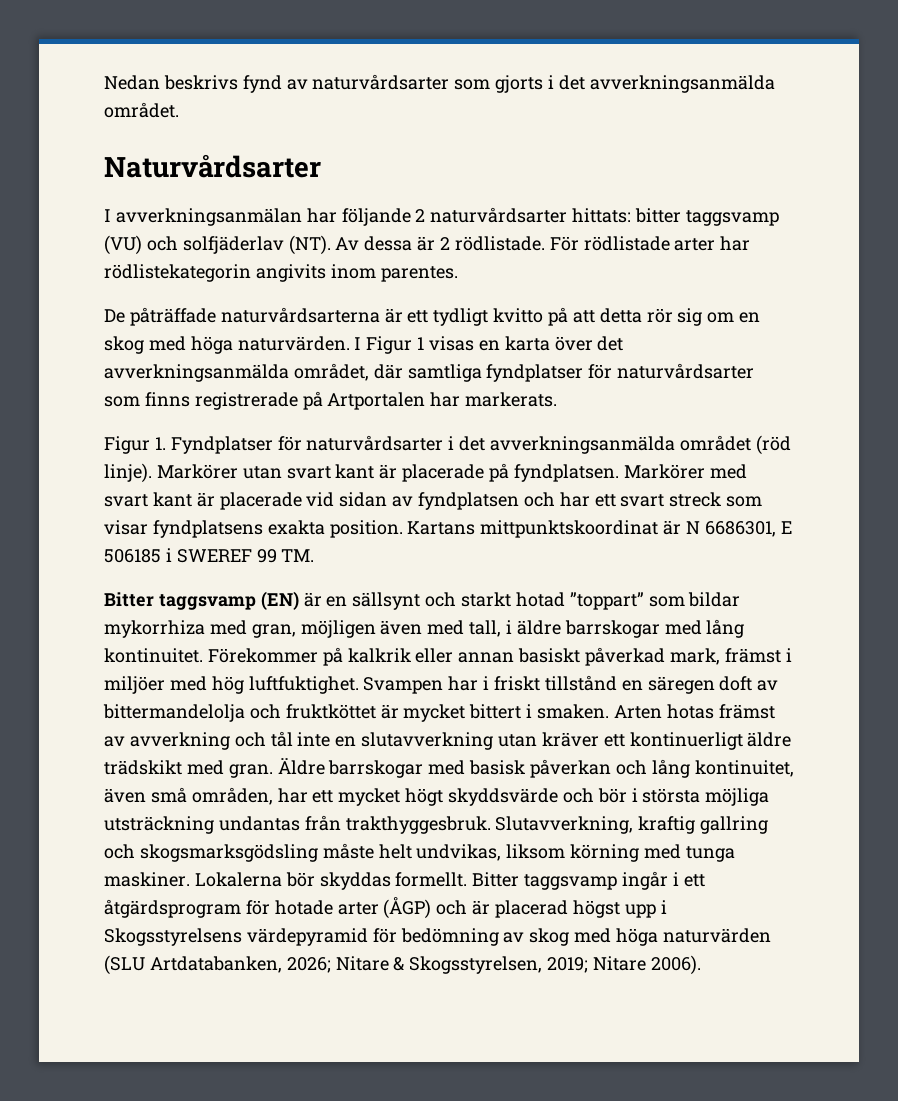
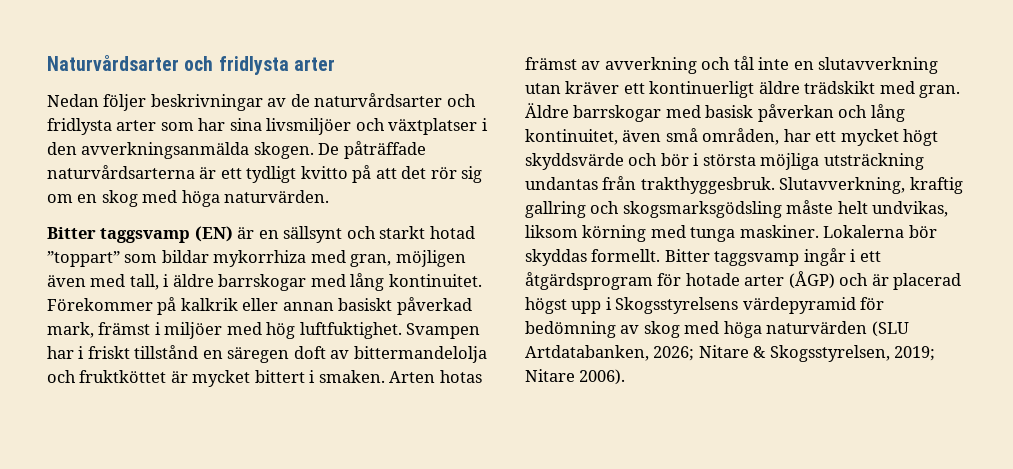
- Nedan beskrivs fynd av naturvårdsarter som gjorts i det avverkningsanmälda området.
- Naturvårdsarter
- I avverkningsanmälan har följande 2 naturvårdsarter hittats: bitter taggsvamp (VU) och solfjäderlav (NT). Av dessa är 2 rödlistade. För rödlistade arter har rödlistekategorin angivits inom parentes.
- De påträffade naturvårdsarterna är ett tydligt kvitto på att detta rör sig om en skog med höga naturvärden. I Figur 1 visas en karta över det avverkningsanmälda området, där samtliga fyndplatser för naturvårdsarter som finns registrerade på Artportalen har markerats.
- Figur 1. Fyndplatser för naturvårdsarter i det avverkningsanmälda området (röd linje). Markörer utan svart kant är placerade på fyndplatsen. Markörer med svart kant är placerade vid sidan av fyndplatsen och har ett svart streck som visar fyndplatsens exakta position. Kartans mittpunktskoordinat är N 6686301, E 506185 i SWEREF 99 TM.
+ Naturvårdsarter och fridlysta arter
+ Nedan följer beskrivningar av de naturvårdsarter och fridlysta arter som har sina livsmiljöer och växtplatser i den avverkningsanmälda skogen. De påträffade naturvårdsarterna är ett tydligt kvitto på att det rör sig om en skog med höga naturvärden.

